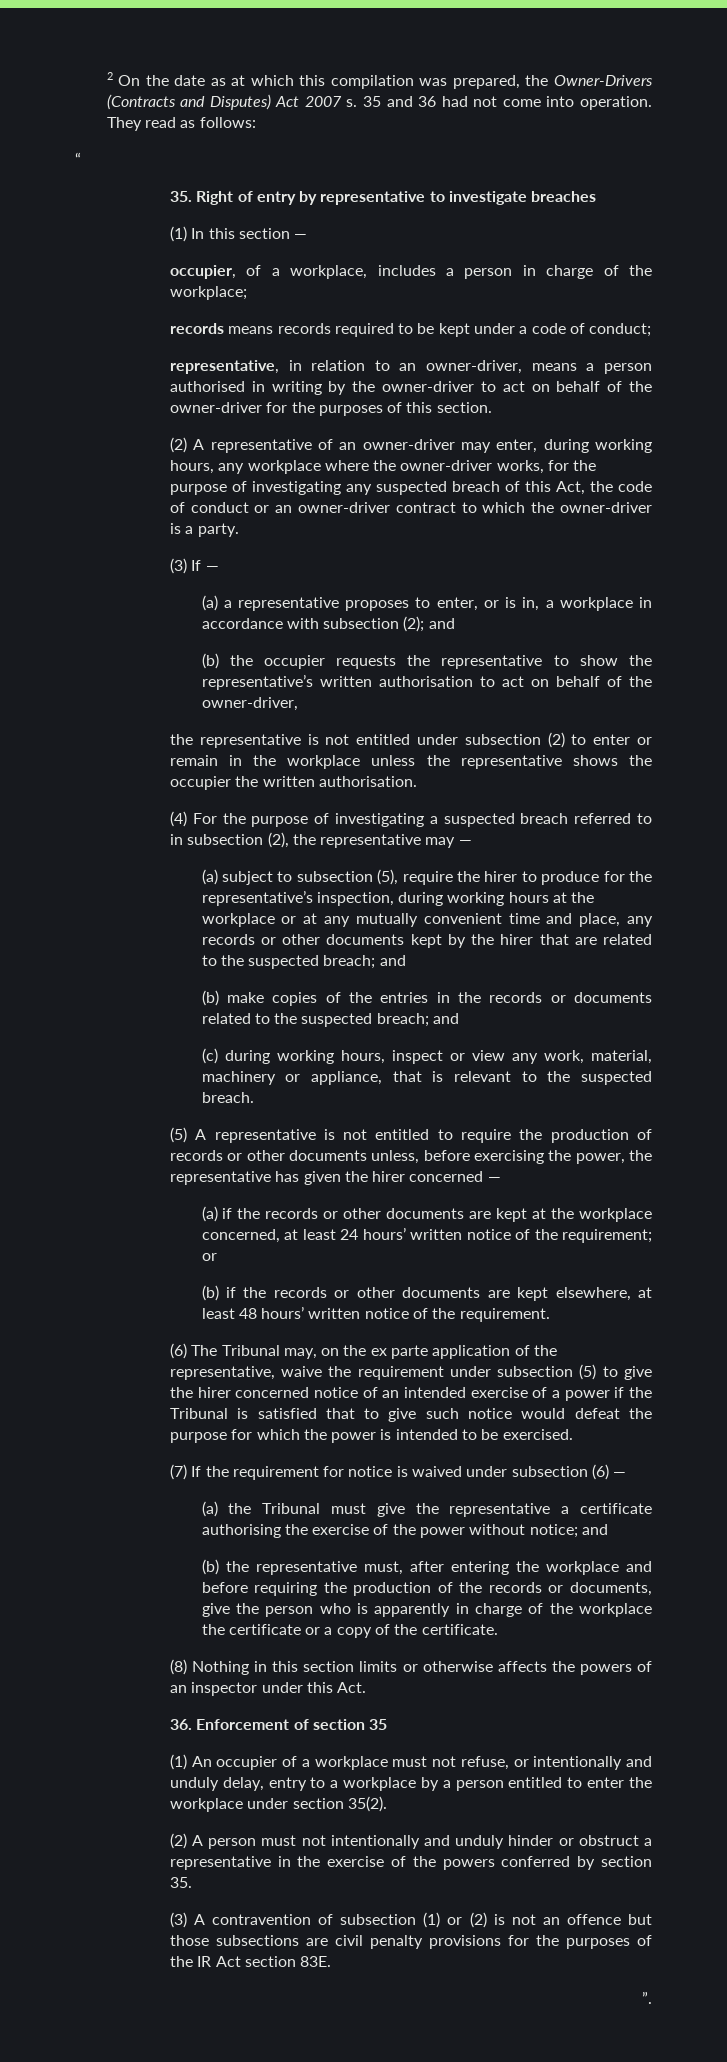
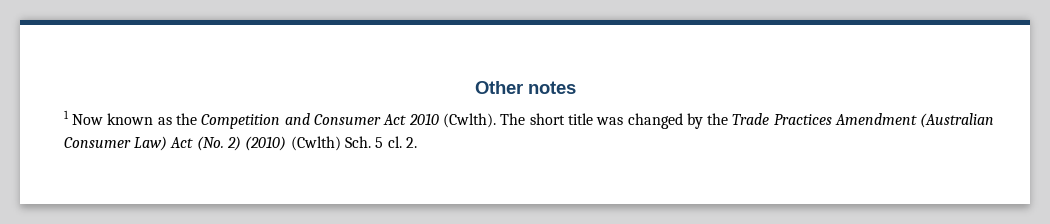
- 2 On the date as at which this compilation was prepared, the Owner-Drivers (Contracts and Disputes) Act 2007 s. 35 and 36 had not come into operation. They read as follows:
- “
- 35. Right of entry by representative to investigate breaches
- (1) In this section —
- occupier, of a workplace, includes a person in charge of the workplace;
- records means records required to be kept under a code of conduct;
- representative, in relation to an owner-driver, means a person authorised in writing by the owner-driver to act on behalf of the owner-driver for the purposes of this section.
- (2) A representative of an owner-driver may enter, during working hours, any workplace where the owner-driver works, for the purpose of investigating any suspected breach of this Act, the code of conduct or an owner-driver contract to which the owner-driver is a party.
- (3) If —
- (a) a representative proposes to enter, or is in, a workplace in accordance with subsection (2); and
- (b) the occupier requests the representative to show the representative’s written authorisation to act on behalf of the owner-driver,
- the representative is not entitled under subsection (2) to enter or remain in the workplace unless the representative shows the occupier the written authorisation.
- (4) For the purpose of investigating a suspected breach referred to in subsection (2), the representative may —
- (a) subject to subsection (5), require the hirer to produce for the representative’s inspection, during working hours at the workplace or at any mutually convenient time and place, any records or other documents kept by the hirer that are related to the suspected breach; and
- (b) make copies of the entries in the records or documents related to the suspected breach; and
- (c) during working hours, inspect or view any work, material, machinery or appliance, that is relevant to the suspected breach.
- (5) A representative is not entitled to require the production of records or other documents unless, before exercising the power, the representative has given the hirer concerned —
- (a) if the records or other documents are kept at the workplace concerned, at least 24 hours’ written notice of the requirement; or
- (b) if the records or other documents are kept elsewhere, at least 48 hours’ written notice of the requirement.
- (6) The Tribunal may, on the ex parte application of the representative, waive the requirement under subsection (5) to give the hirer concerned notice of an intended exercise of a power if the Tribunal is satisfied that to give such notice would defeat the purpose for which the power is intended to be exercised.
- (7) If the requirement for notice is waived under subsection (6) —
- (a) the Tribunal must give the representative a certificate authorising the exercise of the power without notice; and
- (b) the representative must, after entering the workplace and before requiring the production of the records or documents, give the person who is apparently in charge of the workplace the certificate or a copy of the certificate.
- (8) Nothing in this section limits or otherwise affects the powers of an inspector under this Act.
- 36. Enforcement of section 35
- (1) An occupier of a workplace must not refuse, or intentionally and unduly delay, entry to a workplace by a person entitled to enter the workplace under section 35(2).
- (2) A person must not intentionally and unduly hinder or obstruct a representative in the exercise of the powers conferred by section 35.
- (3) A contravention of subsection (1) or (2) is not an offence but those subsections are civil penalty provisions for the purposes of the IR Act section 83E.
- ”.
+ Other notes
+ 1 Now known as the Competition and Consumer Act 2010 (Cwlth). The short title was changed by the Trade Practices Amendment (Australian Consumer Law) Act (No. 2) (2010) (Cwlth) Sch. 5 cl. 2.

